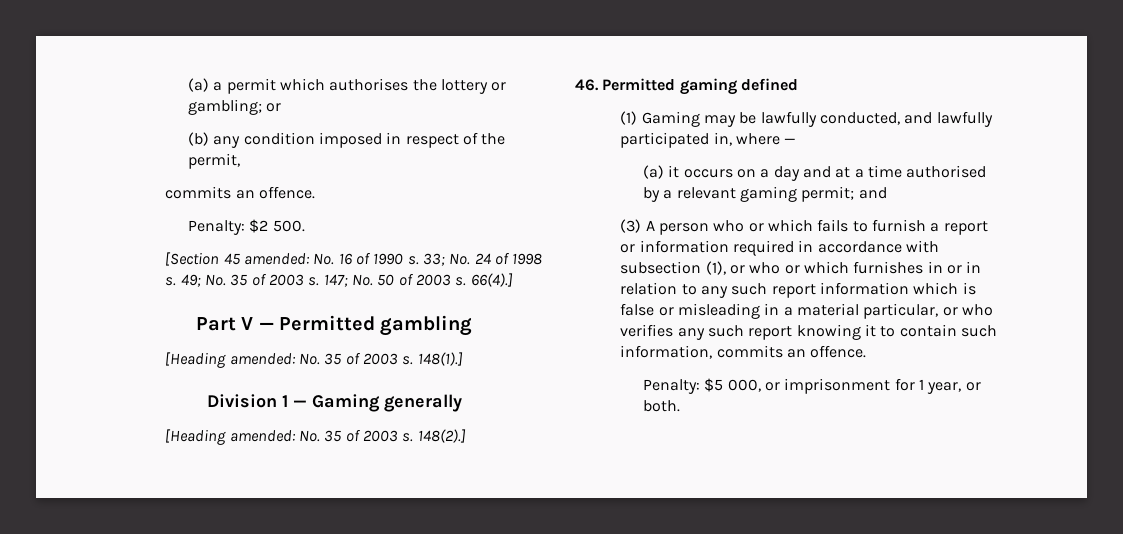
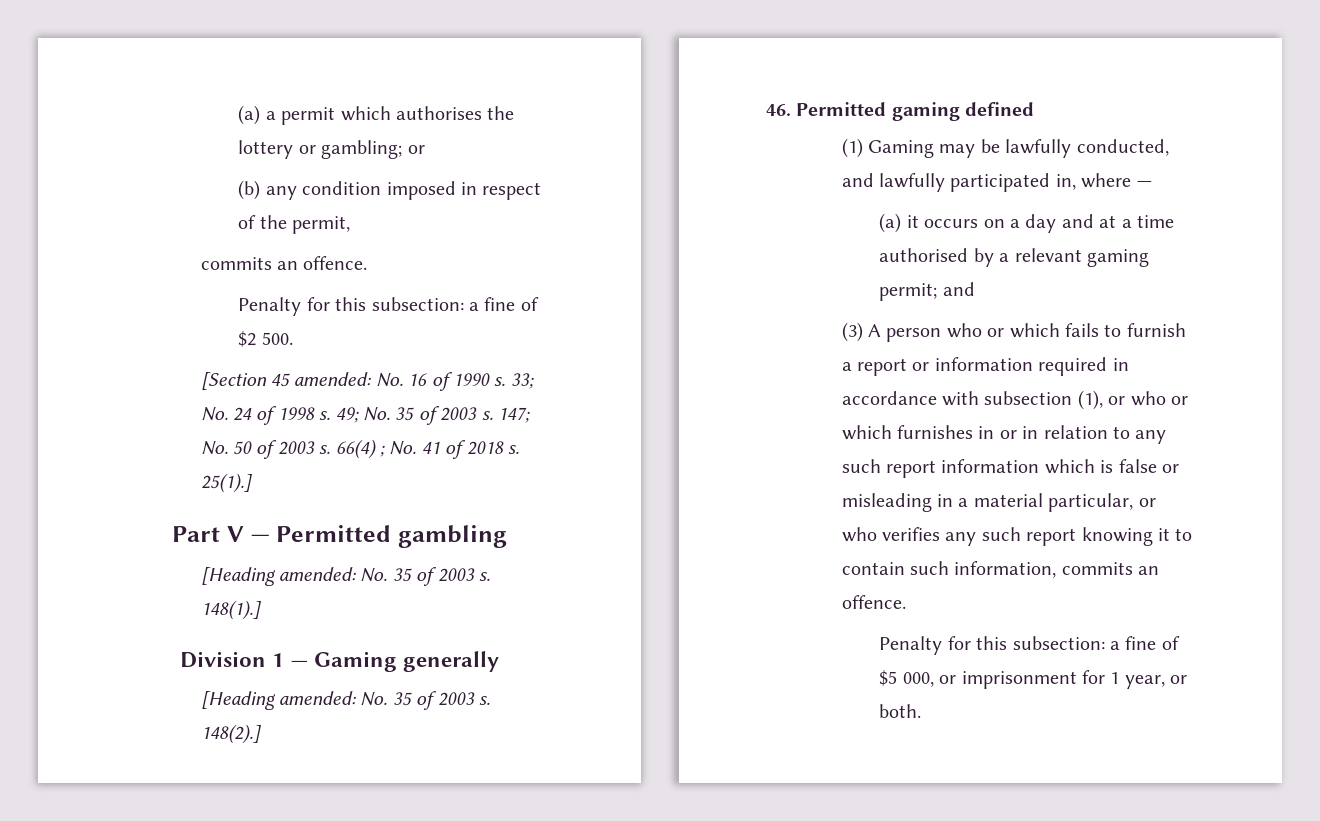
- Penalty: $2 500.
+ Penalty for this subsection: a fine of $2 500.
- 66(4).]
+ 66(4) ; No. 41 of 2018 s. 25(1).]
- Penalty: $5 000, or imprisonment for 1 year, or both.
+ Penalty for this subsection: a fine of $5 000, or imprisonment for 1 year, or both.

